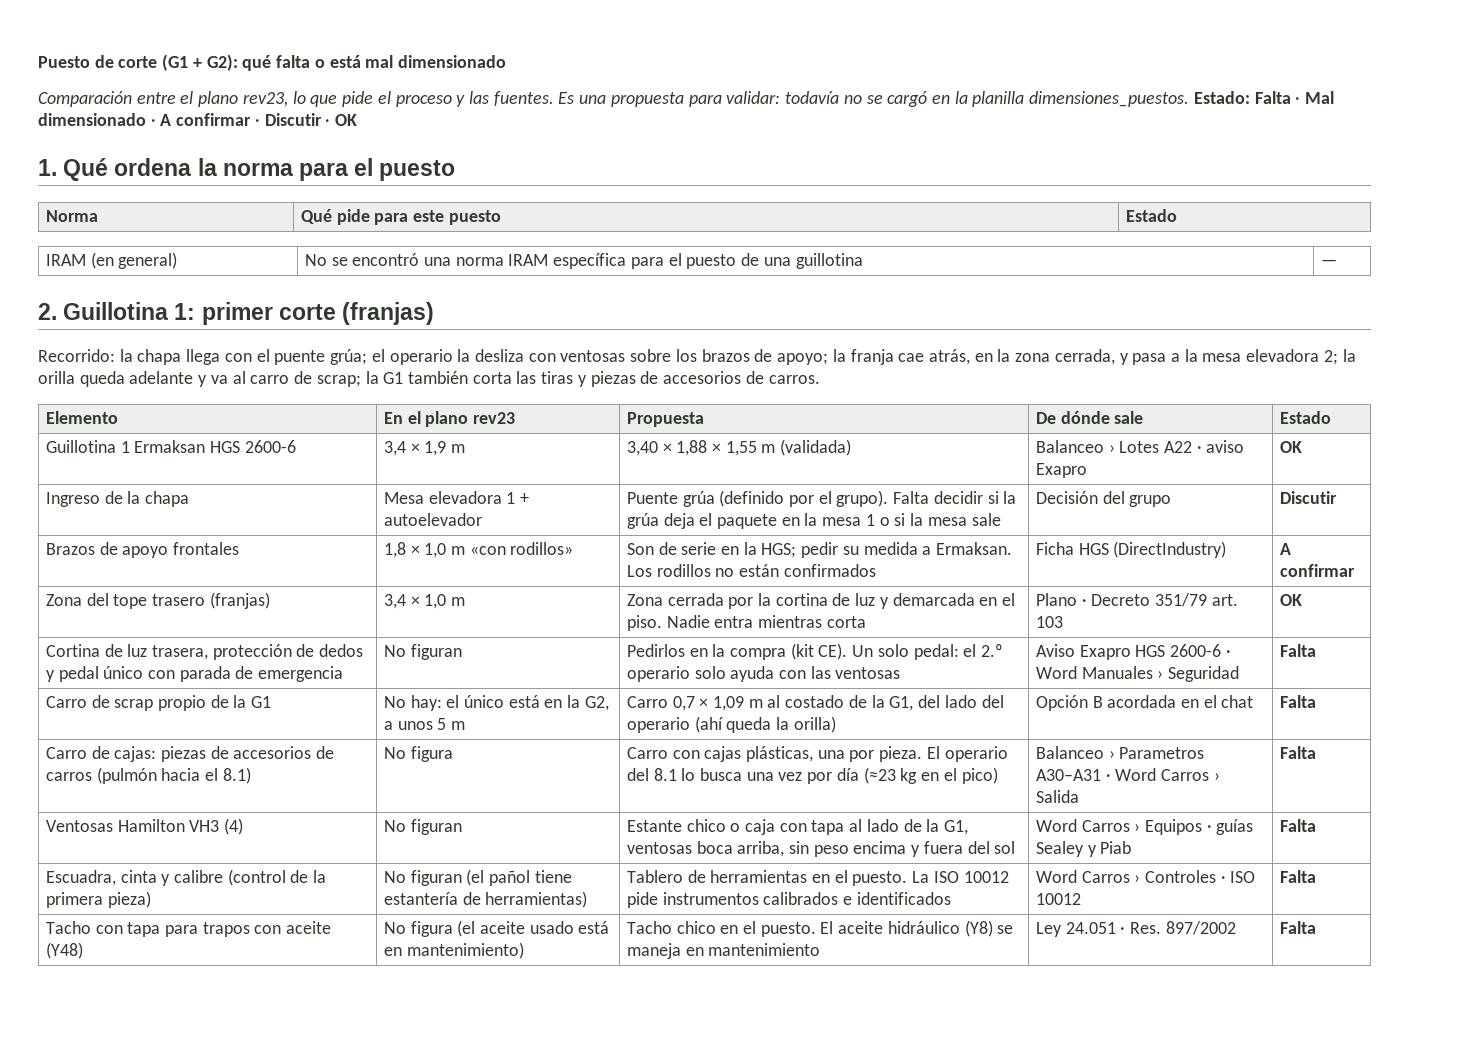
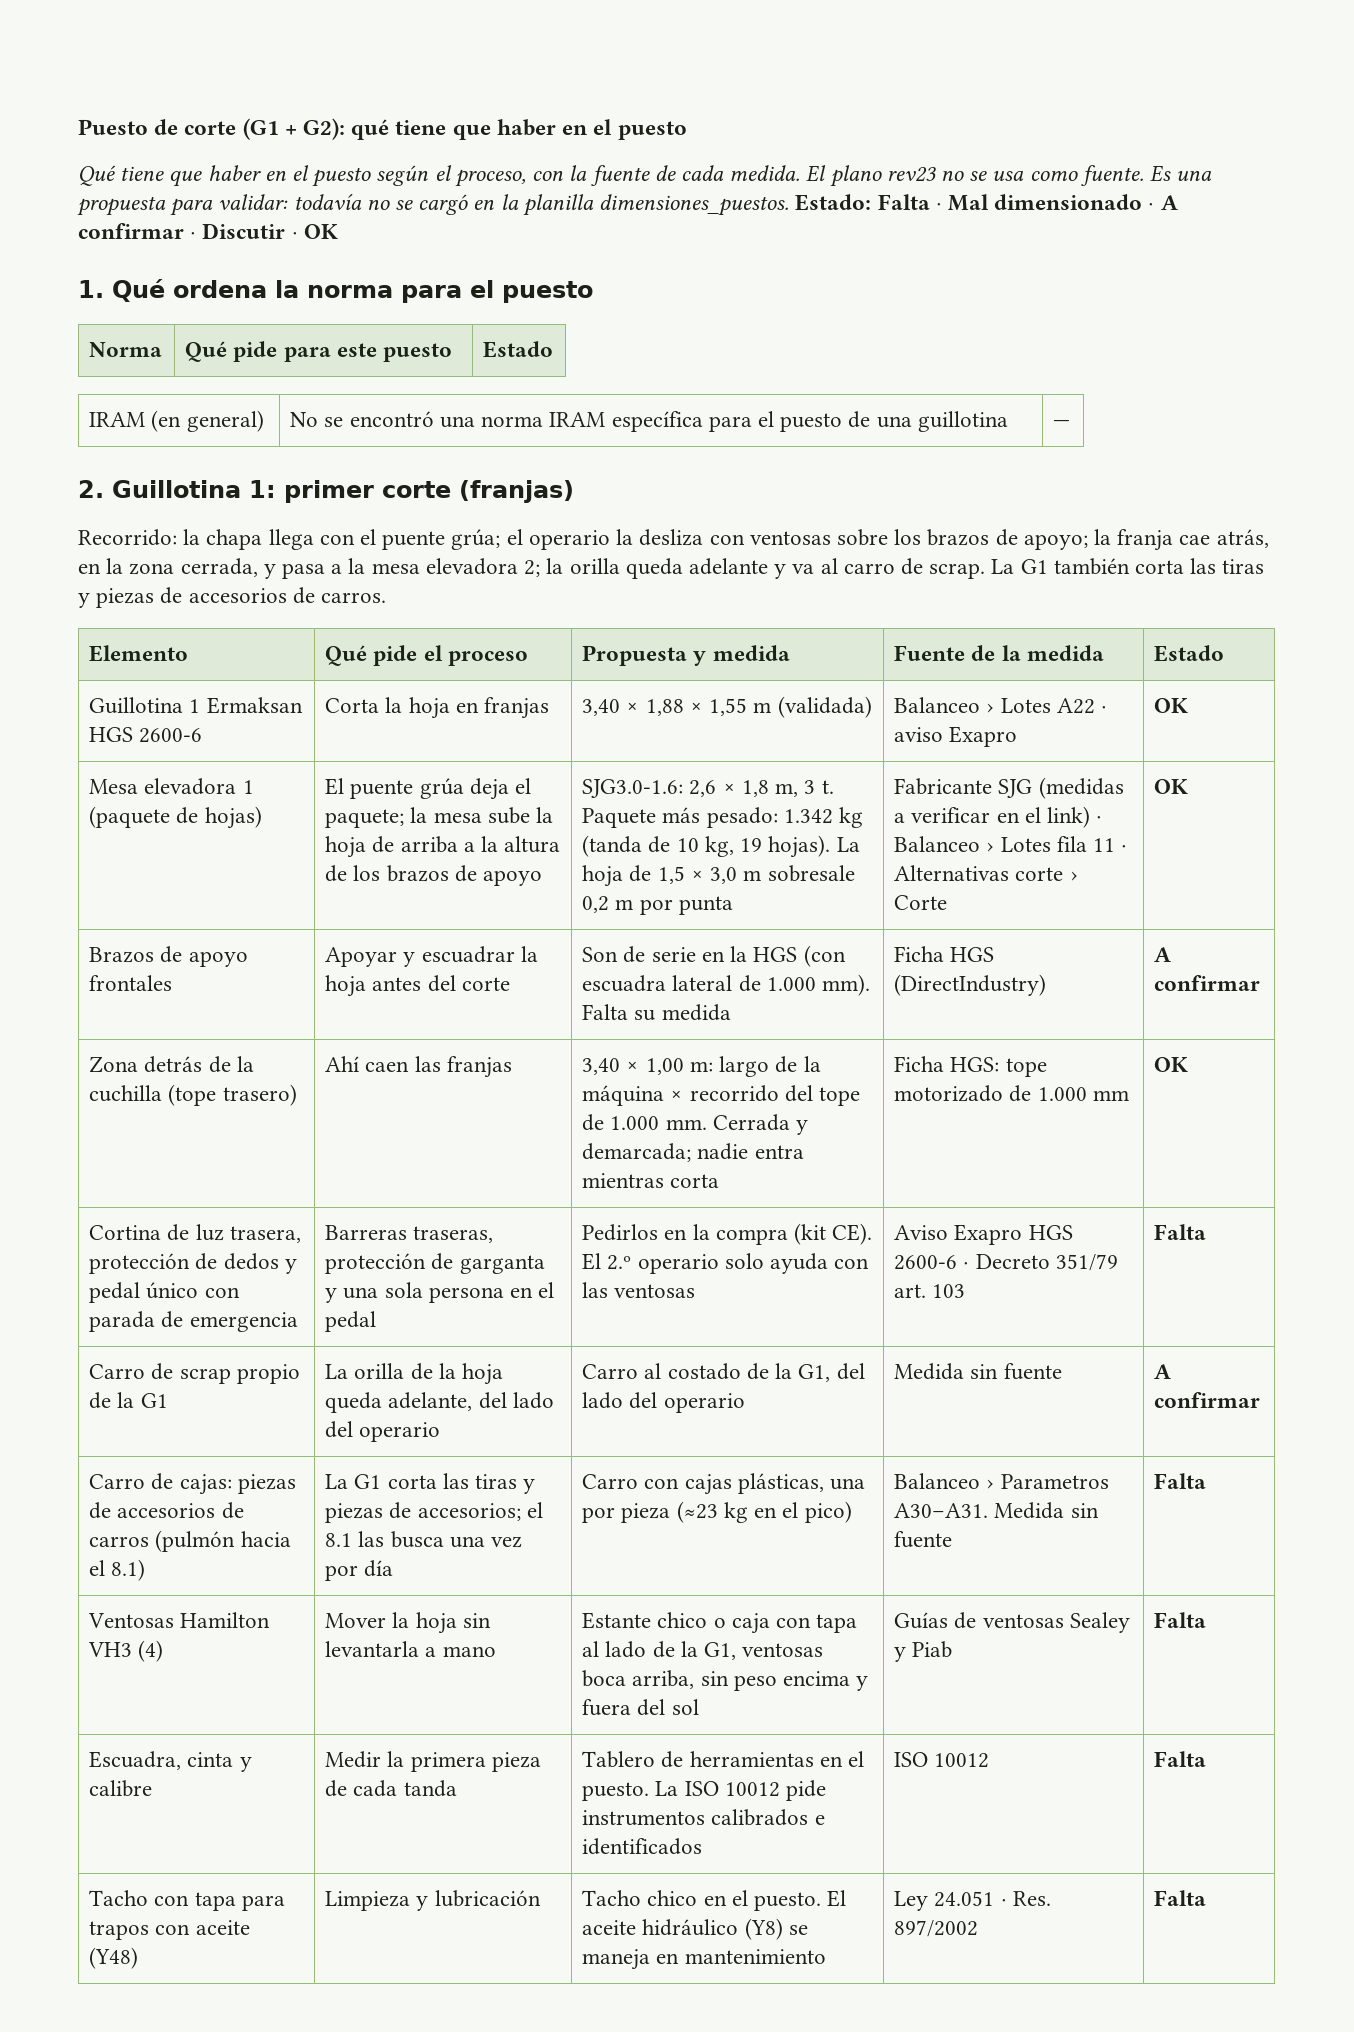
- Puesto de corte (G1 + G2): qué falta o está mal dimensionado
- Comparación entre el plano rev23, lo que pide el proceso y las fuentes.
+ Puesto de corte (G1 + G2): qué tiene que haber en el puesto
+ Qué tiene que haber en el puesto según el proceso, con la fuente de cada medida. El plano rev23 no se usa como fuente.
- Recorrido: la chapa llega con el puente grúa; el operario la desliza con ventosas sobre los brazos de apoyo; la franja cae atrás, en la zona cerrada, y pasa a la mesa elevadora 2; la orilla queda adelante y va al carro de scrap; la G1 también corta las tiras y piezas de accesorios de carros.
+ Recorrido: la chapa llega con el puente grúa; el operario la desliza con ventosas sobre los brazos de apoyo; la franja cae atrás, en la zona cerrada, y pasa a la mesa elevadora 2; la orilla queda adelante y va al carro de scrap. La G1 también corta las tiras y piezas de accesorios de carros.
- Elemento | En el plano rev23 | Propuesta | De dónde sale | Estado
+ Elemento | Qué pide el proceso | Propuesta y medida | Fuente de la medida | Estado
- Guillotina 1 Ermaksan HGS 2600-6 | 3,4 × 1,9 m | 3,40 × 1,88 × 1,55 m (validada) | Balanceo › Lotes A22 · aviso Exapro | OK
+ Guillotina 1 Ermaksan HGS 2600-6 | Corta la hoja en franjas | 3,40 × 1,88 × 1,55 m (validada) | Balanceo › Lotes A22 · aviso Exapro | OK
- Ingreso de la chapa | Mesa elevadora 1 + autoelevador | Puente grúa (definido por el grupo). Falta decidir si la grúa deja el paquete en la mesa 1 o si la mesa sale | Decisión del grupo | Discutir
- Brazos de apoyo frontales | 1,8 × 1,0 m «con rodillos» | Son de serie en la HGS; pedir su medida a Ermaksan. Los rodillos no están confirmados | Ficha HGS (DirectIndustry) | A confirmar
+ Mesa elevadora 1 (paquete de hojas) | El puente grúa deja el paquete; la mesa sube la hoja de arriba a la altura de los brazos de apoyo | SJG3.0-1.6: 2,6 × 1,8 m, 3 t. Paquete más pesado: 1.342 kg (tanda de 10 kg, 19 hojas). La hoja de 1,5 × 3,0 m sobresale 0,2 m por punta | Fabricante SJG (medidas a verificar en el link) · Balanceo › Lotes fila 11 · Alternativas corte › Corte | OK
+ Brazos de apoyo frontales | Apoyar y escuadrar la hoja antes del corte | Son de serie en la HGS (con escuadra lateral de 1.000 mm). Falta su medida | Ficha HGS (DirectIndustry) | A confirmar
- Zona del tope trasero (franjas) | 3,4 × 1,0 m | Zona cerrada por la cortina de luz y demarcada en el piso. Nadie entra mientras corta | Plano · Decreto 351/79 art. 103
+ Zona detrás de la cuchilla (tope trasero) | Ahí caen las franjas | 3,40 × 1,00 m: largo de la máquina × recorrido del tope de 1.000 mm. Cerrada y demarcada; nadie entra mientras corta | Ficha HGS: tope motorizado de 1.000 mm
- Cortina de luz trasera, protección de dedos y pedal único con parada de emergencia | No figuran
+ Cortina de luz trasera, protección de dedos y pedal único con parada de emergencia | Barreras traseras, protección de garganta y una sola persona en el pedal
- Pedirlos en la compra (kit CE). Un solo pedal: el 2.º operario solo ayuda con las ventosas
+ Pedirlos en la compra (kit CE). El 2.º operario solo ayuda con las ventosas
- Aviso Exapro HGS 2600-6 · Word Manuales › Seguridad
+ Aviso Exapro HGS 2600-6 · Decreto 351/79 art. 103
- No hay: el único está en la G2, a unos 5 m | Carro 0,7 × 1,09 m al costado de la G1, del lado del operario (ahí queda la orilla) | Opción B acordada en el chat | Falta
+ La orilla de la hoja queda adelante, del lado del operario | Carro al costado de la G1, del lado del operario | Medida sin fuente | A confirmar
- Carro de cajas: piezas de accesorios de carros (pulmón hacia el 8.1) | No figura
+ Carro de cajas: piezas de accesorios de carros (pulmón hacia el 8.1) | La G1 corta las tiras y piezas de accesorios; el 8.1 las busca una vez por día
- Carro con cajas plásticas, una por pieza. El operario del 8.1 lo busca una vez por día (≈23 kg en el pico)
+ Carro con cajas plásticas, una por pieza (≈23 kg en el pico)
- Balanceo › Parametros A30–A31 · Word Carros › Salida
+ Balanceo › Parametros A30–A31. Medida sin fuente
- Ventosas Hamilton VH3 (4) | No figuran | Estante chico o caja con tapa al lado de la G1, ventosas boca arriba, sin peso encima y fuera del sol | Word Carros › Equipos · guías Sealey y Piab | Falta
+ Ventosas Hamilton VH3 (4) | Mover la hoja sin levantarla a mano | Estante chico o caja con tapa al lado de la G1, ventosas boca arriba, sin peso encima y fuera del sol | Guías de ventosas Sealey y Piab | Falta
- Escuadra, cinta y calibre (control de la primera pieza) | No figuran (el pañol tiene estantería de herramientas) | Tablero de herramientas en el puesto. La ISO 10012 pide instrumentos calibrados e identificados | Word Carros › Controles · ISO 10012 | Falta
+ Escuadra, cinta y calibre | Medir la primera pieza de cada tanda | Tablero de herramientas en el puesto. La ISO 10012 pide instrumentos calibrados e identificados | ISO 10012 | Falta
- Tacho con tapa para trapos con aceite (Y48) | No figura (el aceite usado está en mantenimiento) | Tacho chico en el puesto. El aceite hidráulico (Y8) se maneja en mantenimiento | Ley 24.051 · Res. 897/2002 | Falta
+ Tacho con tapa para trapos con aceite (Y48) | Limpieza y lubricación | Tacho chico en el puesto. El aceite hidráulico (Y8) se maneja en mantenimiento | Ley 24.051 · Res. 897/2002 | Falta

